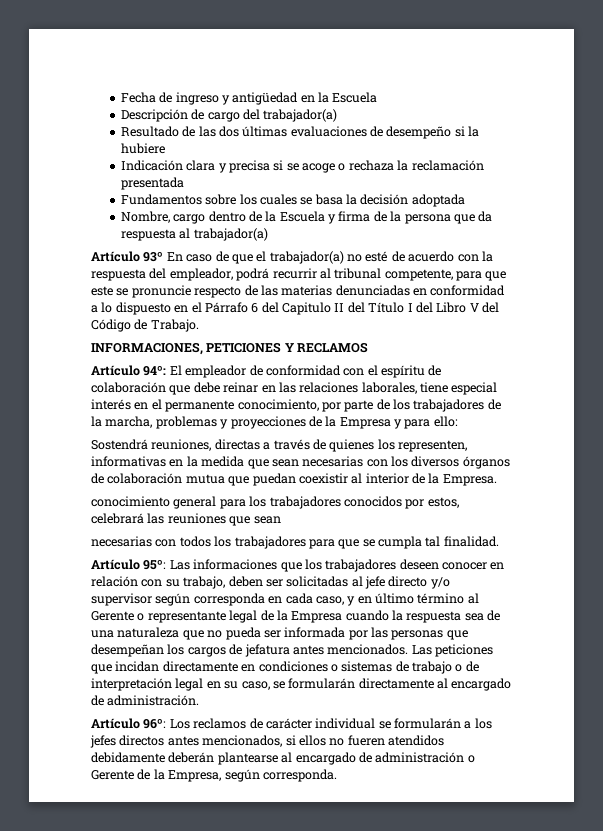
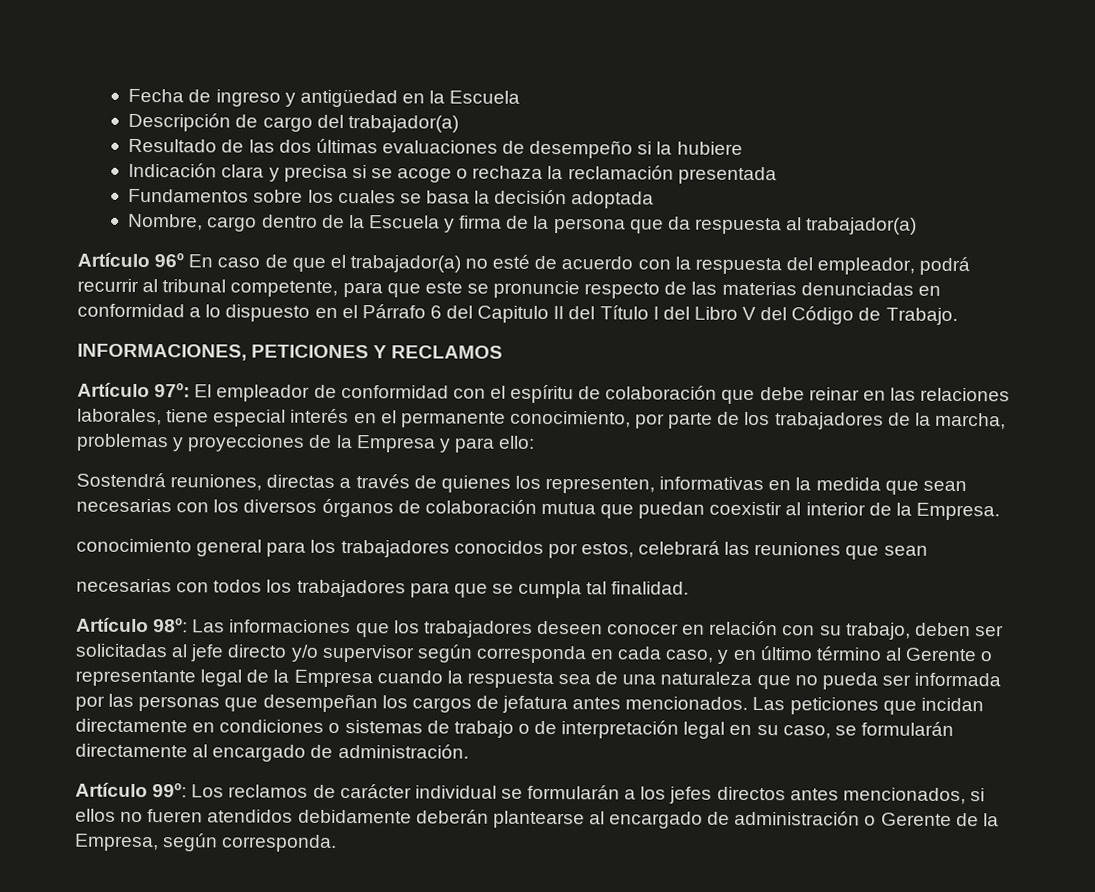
- Artículo 93º En caso de que el trabajador(a) no esté de acuerdo con la respuesta del empleador, podrá recurrir al tribunal competente, para que este se pronuncie respecto de las materias denunciadas en conformidad a lo dispuesto en el Párrafo 6 del Capitulo II del Título I del Libro V del Código de Trabajo.
+ Artículo 96º En caso de que el trabajador(a) no esté de acuerdo con la respuesta del empleador, podrá recurrir al tribunal competente, para que este se pronuncie respecto de las materias denunciadas en conformidad a lo dispuesto en el Párrafo 6 del Capitulo II del Título I del Libro V del Código de Trabajo.
- Artículo 94º: El empleador de conformidad con el espíritu de colaboración que debe reinar en las relaciones laborales, tiene especial interés en el permanente conocimiento, por parte de los trabajadores de la marcha, problemas y proyecciones de la Empresa y para ello:
+ Artículo 97º: El empleador de conformidad con el espíritu de colaboración que debe reinar en las relaciones laborales, tiene especial interés en el permanente conocimiento, por parte de los trabajadores de la marcha, problemas y proyecciones de la Empresa y para ello:
- Artículo 95º:
+ Artículo 98º:
- Artículo 96º: Los reclamos de carácter individual se formularán a los jefes directos antes mencionados, si ellos no fueren atendidos debidamente deberán plantearse al encargado de administración o Gerente de la Empresa, según corresponda.
+ Artículo 99º: Los reclamos de carácter individual se formularán a los jefes directos antes mencionados, si ellos no fueren atendidos debidamente deberán plantearse al encargado de administración o Gerente de la Empresa, según corresponda.

